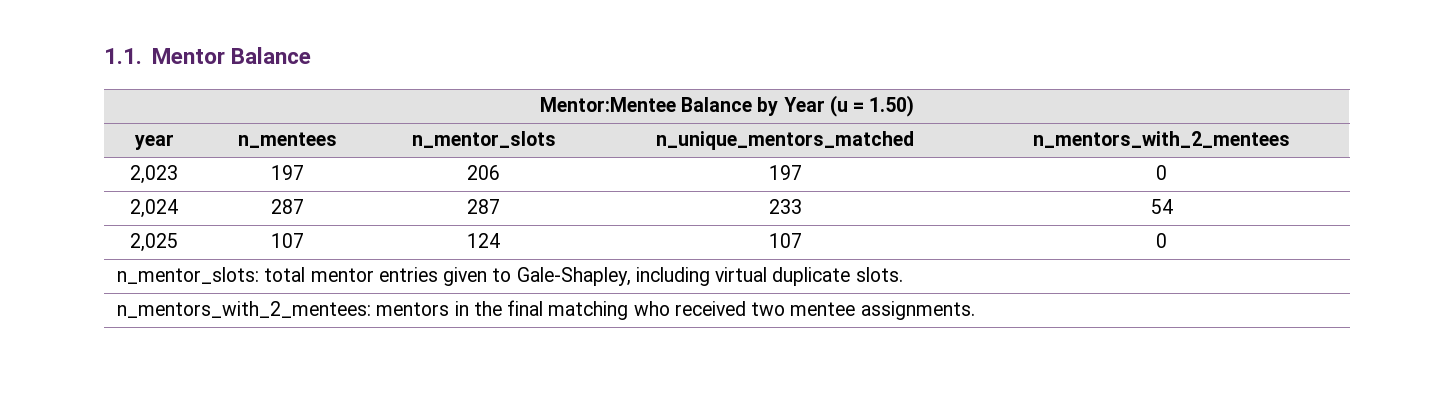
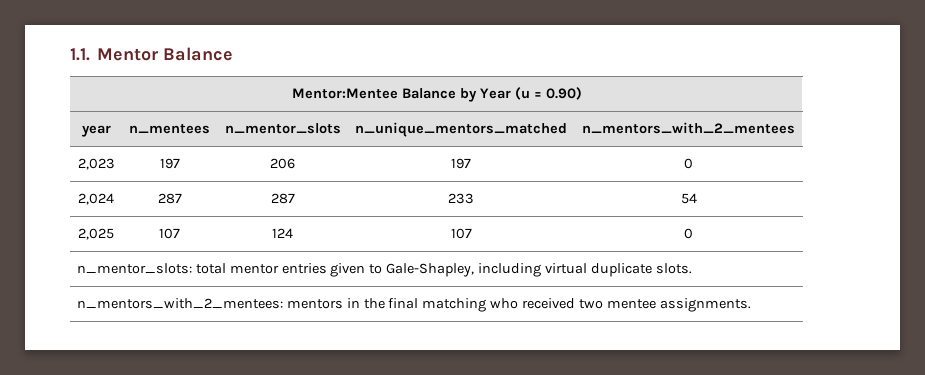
- Mentor:Mentee Balance by Year (u = 1.50)
+ Mentor:Mentee Balance by Year (u = 0.90)

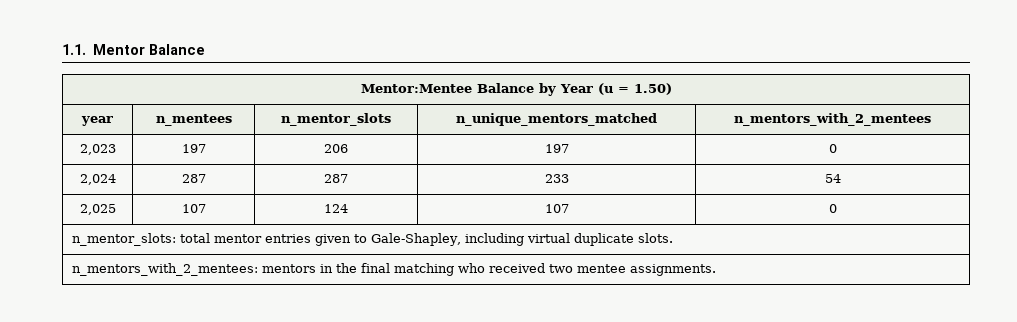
- Mentor:Mentee Balance by Year (u = 0.90)
+ Mentor:Mentee Balance by Year (u = 1.50)

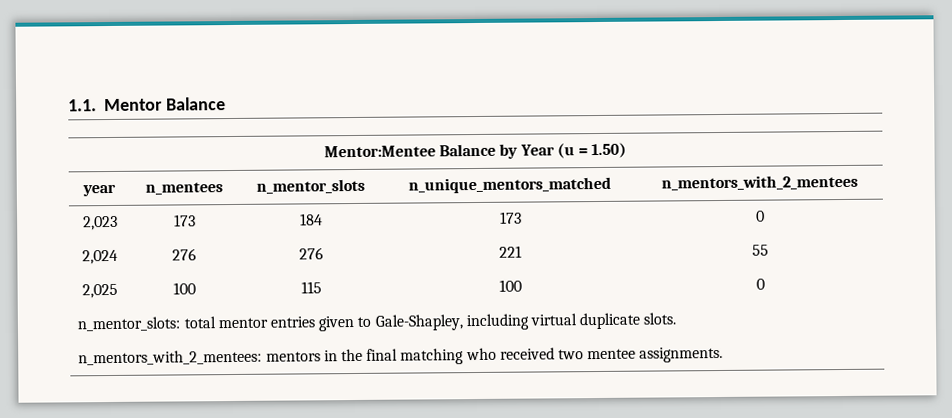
- 2,023 | 197 | 206 | 197 | 0
+ 2,023 | 173 | 184 | 173 | 0
- 2,024 | 287 | 287 | 233 | 54
- 2,025 | 107 | 124 | 107 | 0
+ 2,024 | 276 | 276 | 221 | 55
+ 2,025 | 100 | 115 | 100 | 0

